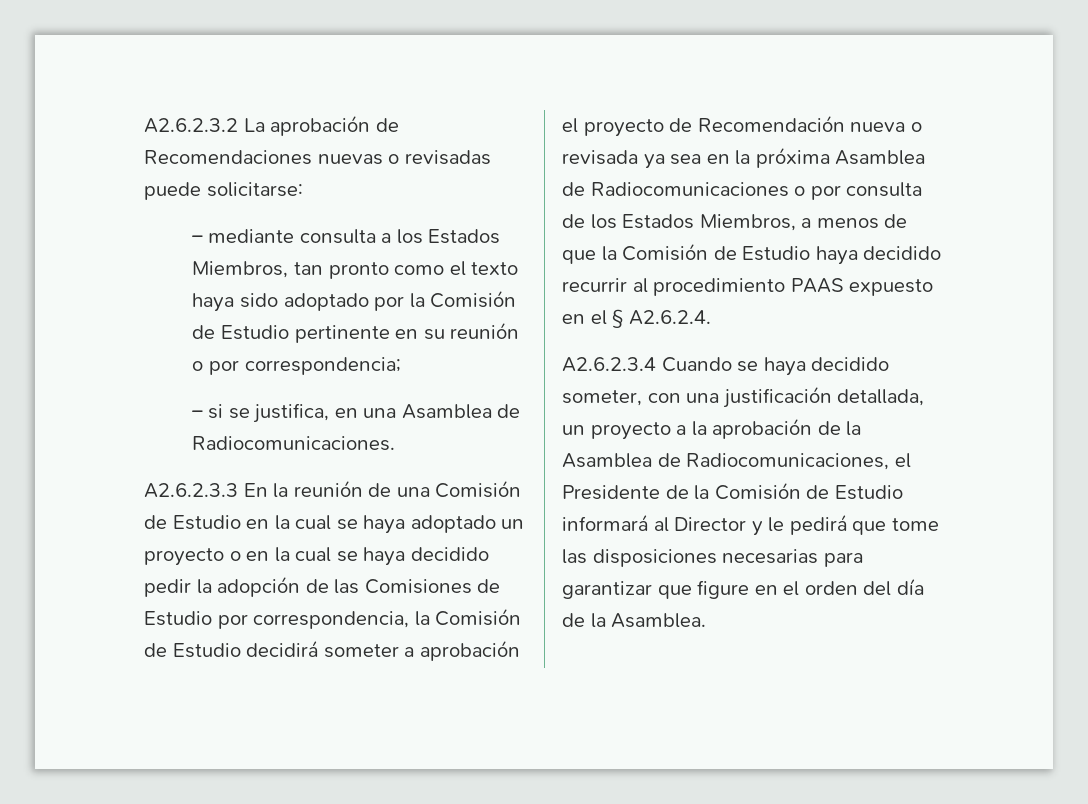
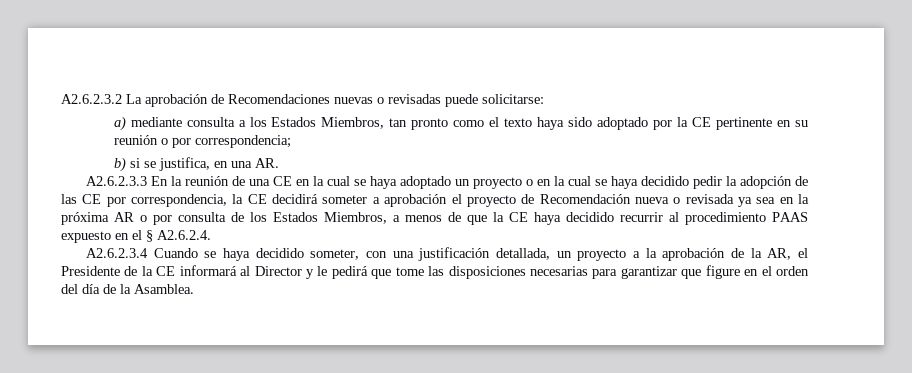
- – mediante consulta a los Estados Miembros, tan pronto como el texto haya sido adoptado por la Comisión de Estudio pertinente en su reunión o por correspondencia;
+ a) mediante consulta a los Estados Miembros, tan pronto como el texto haya sido adoptado por la CE pertinente en su reunión o por correspondencia;
- – si se justifica, en una Asamblea de Radiocomunicaciones.
+ b) si se justifica, en una AR.
- A2.6.2.3.3 En la reunión de una Comisión de Estudio en la cual se haya adoptado un proyecto o en la cual se haya decidido pedir la adopción de las Comisiones de Estudio por correspondencia, la Comisión de Estudio decidirá someter a aprobación el proyecto de Recomendación nueva o revisada ya sea en la próxima Asamblea de Radiocomunicaciones o por consulta de los Estados Miembros, a menos de que la Comisión de Estudio haya decidido recurrir al procedimiento PAAS expuesto en el § A2.6.2.4.
+ A2.6.2.3.3 En la reunión de una CE en la cual se haya adoptado un proyecto o en la cual se haya decidido pedir la adopción de las CE por correspondencia, la CE decidirá someter a aprobación el proyecto de Recomendación nueva o revisada ya sea en la próxima AR o por consulta de los Estados Miembros, a menos de que la CE haya decidido recurrir al procedimiento PAAS expuesto en el § A2.6.2.4.
- A2.6.2.3.4 Cuando se haya decidido someter, con una justificación detallada, un proyecto a la aprobación de la Asamblea de Radiocomunicaciones, el Presidente de la Comisión de Estudio informará al Director y le pedirá que tome las disposiciones necesarias para garantizar que figure en el orden del día de la Asamblea.
+ A2.6.2.3.4 Cuando se haya decidido someter, con una justificación detallada, un proyecto a la aprobación de la AR, el Presidente de la CE informará al Director y le pedirá que tome las disposiciones necesarias para garantizar que figure en el orden del día de la Asamblea.

